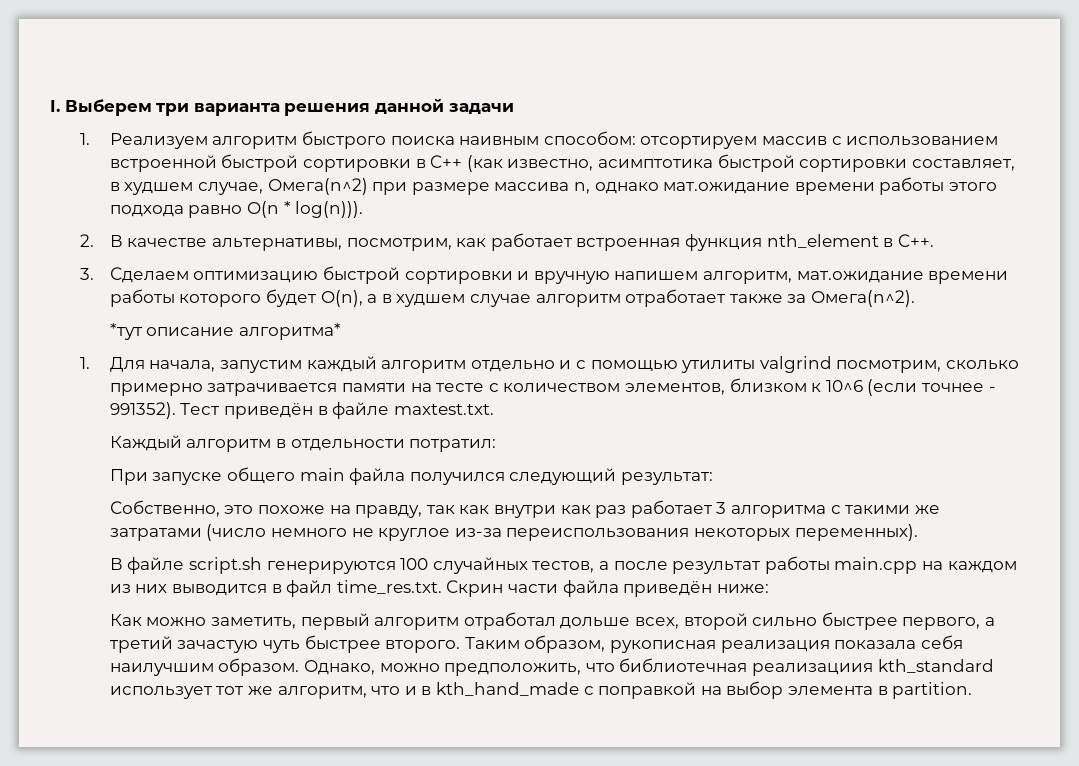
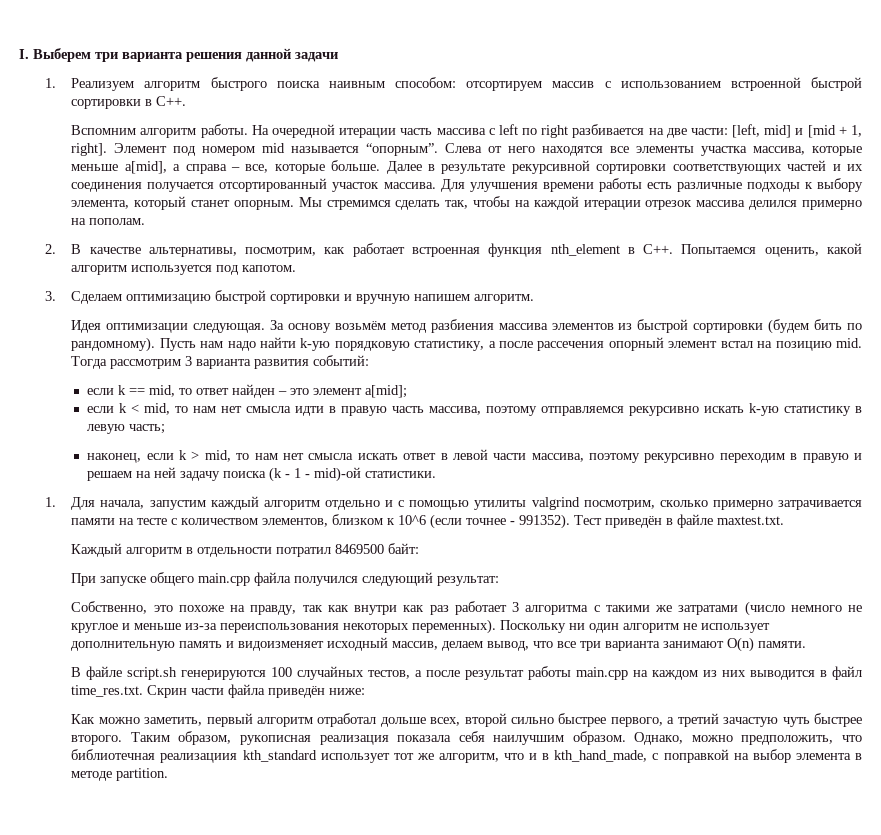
- 1. Реализуем алгоритм быстрого поиска наивным способом: отсортируем массив с использованием встроенной быстрой сортировки в C++ (как известно, асимптотика быстрой сортировки составляет, в худшем случае, Омега(n^2) при размере массива n, однако мат.ожидание времени работы этого подхода равно O(n * log(n))).
+ 1. Реализуем алгоритм быстрого поиска наивным способом: отсортируем массив с использованием встроенной быстрой сортировки в C++.
+ Вспомним алгоритм работы. На очередной итерации часть массива с left по right разбивается на две части: [left, mid] и [mid + 1, right]. Элемент под номером mid называется “опорным”. Слева от него находятся все элементы участка массива, которые меньше a[mid], а справа – все, которые больше. Далее в результате рекурсивной сортировки соответствующих частей и их соединения получается отсортированный участок массива. Для улучшения времени работы есть различные подходы к выбору элемента, который станет опорным. Мы стремимся сделать так, чтобы на каждой итерации отрезок массива делился примерно на пополам.
- 2. В качестве альтернативы, посмотрим, как работает встроенная функция nth_element в C++.
+ 2. В качестве альтернативы, посмотрим, как работает встроенная функция nth_element в C++. Попытаемся оценить, какой алгоритм используется под капотом.
- 3. Сделаем оптимизацию быстрой сортировки и вручную напишем алгоритм, мат.ожидание времени работы которого будет O(n), а в худшем случае алгоритм отработает также за Омега(n^2).
- *тут описание алгоритма*
+ 3. Сделаем оптимизацию быстрой сортировки и вручную напишем алгоритм.
+ Идея оптимизации следующая. За основу возьмём метод разбиения массива элементов из быстрой сортировки (будем бить по рандомному). Пусть нам надо найти k-ую порядковую статистику, а после рассечения опорный элемент встал на позицию mid. Тогда рассмотрим 3 варианта развития событий:
+ если k == mid, то ответ найден – это элемент a[mid];
+ если k < mid, то нам нет смысла идти в правую часть массива, поэтому отправляемся рекурсивно искать k-ую статистику в левую часть;
+ наконец, если k > mid, то нам нет смысла искать ответ в левой части массива, поэтому рекурсивно переходим в правую и решаем на ней задачу поиска (k - 1 - mid)-ой статистики.
- Каждый алгоритм в отдельности потратил:
+ Каждый алгоритм в отдельности потратил 8469500 байт:
- При запуске общего main файла получился следующий результат:
+ При запуске общего main.cpp файла получился следующий результат:
- Собственно, это похоже на правду, так как внутри как раз работает 3 алгоритма с такими же затратами (число немного не круглое из-за переиспользования некоторых переменных).
+ Собственно, это похоже на правду, так как внутри как раз работает 3 алгоритма с такими же затратами (число немного не круглое и меньше из-за переиспользования некоторых переменных). Поскольку ни один алгоритм не использует дополнительную память и видоизменяет исходный массив, делаем вывод, что все три варианта занимают O(n) памяти.
- Однако, можно предположить, что библиотечная реализациия kth_standard использует тот же алгоритм, что и в kth_hand_made с поправкой на выбор элемента в partition.
+ Однако, можно предположить, что библиотечная реализациия kth_standard использует тот же алгоритм, что и в kth_hand_made, с поправкой на выбор элемента в методе partition.

